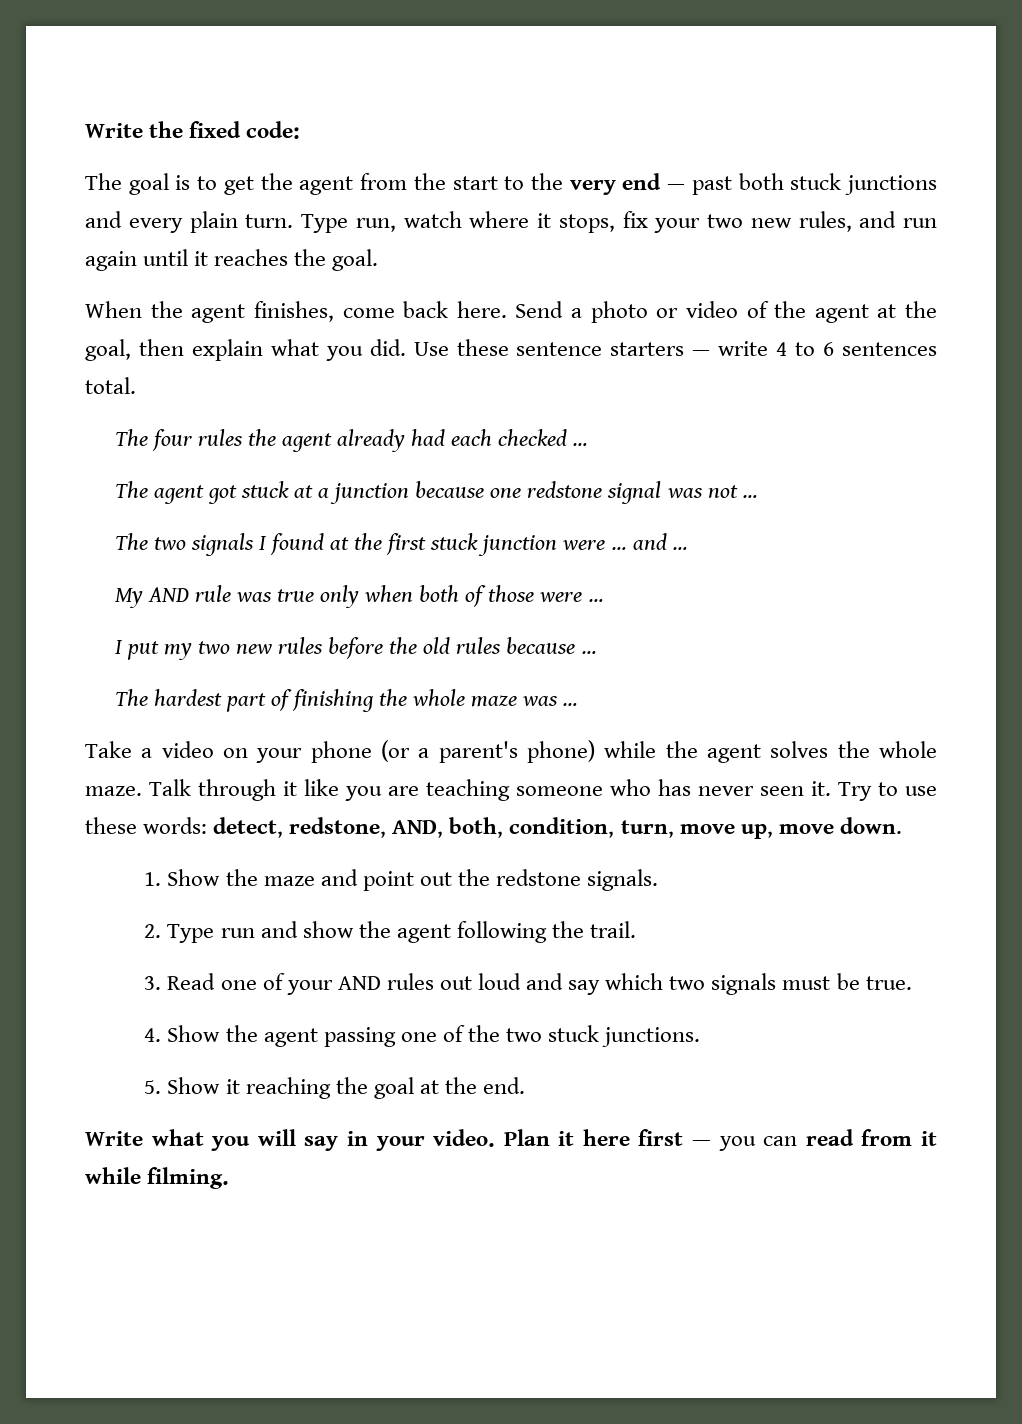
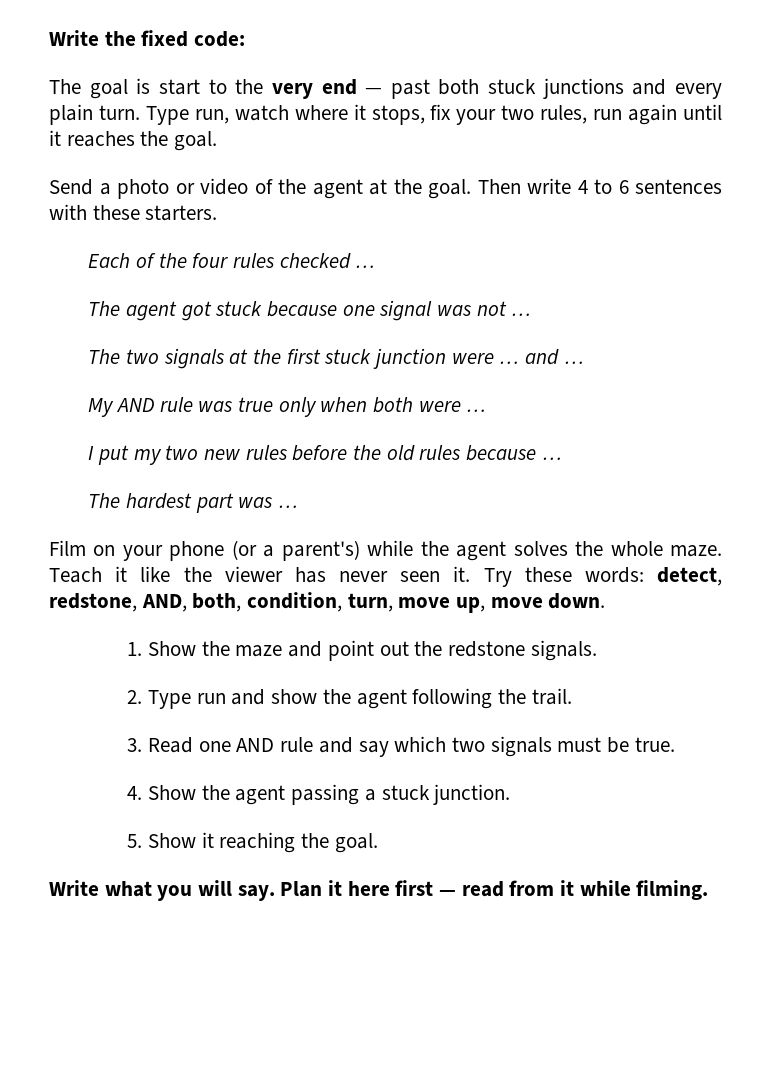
- The goal is to get the agent from the start to the very end — past both stuck junctions and every plain turn.
+ The goal is start to the very end — past both stuck junctions and every plain turn.
- Type run, watch where it stops, fix your two new rules, and run again until it reaches the goal.
+ Type run, watch where it stops, fix your two rules, run again until it reaches the goal.
- When the agent finishes, come back here. Send a photo or video of the agent at the goal, then explain what you did. Use these sentence starters — write 4 to 6 sentences total.
- The four rules the agent already had each checked …
+ Send a photo or video of the agent at the goal. Then write 4 to 6 sentences with these starters.
+ Each of the four rules checked …
- The agent got stuck at a junction because one redstone signal was not …
+ The agent got stuck because one signal was not …
- The two signals I found at the first stuck junction were … and …
+ The two signals at the first stuck junction were … and …
- My AND rule was true only when both of those were …
+ My AND rule was true only when both were …
- The hardest part of finishing the whole maze was …
+ The hardest part was …
- Take a video on your phone (or a parent's phone) while the agent solves the whole maze.
+ Film on your phone (or a parent's) while the agent solves the whole maze.
- Talk through it like you are teaching someone who has never seen it.
+ Teach it like the viewer has never seen it.
- Try to use these words: detect, redstone, AND, both, condition, turn, move up, move down.
+ Try these words: detect, redstone, AND, both, condition, turn, move up, move down.
- 3. Read one of your AND rules out loud and say which two signals must be true.
+ 3. Read one AND rule and say which two signals must be true.
- 4. Show the agent passing one of the two stuck junctions.
+ 4. Show the agent passing a stuck junction.
- 5. Show it reaching the goal at the end.
+ 5. Show it reaching the goal.
- Write what you will say in your video.
+ Write what you will say.
- Plan it here first — you can read from it while filming.
+ Plan it here first — read from it while filming.

